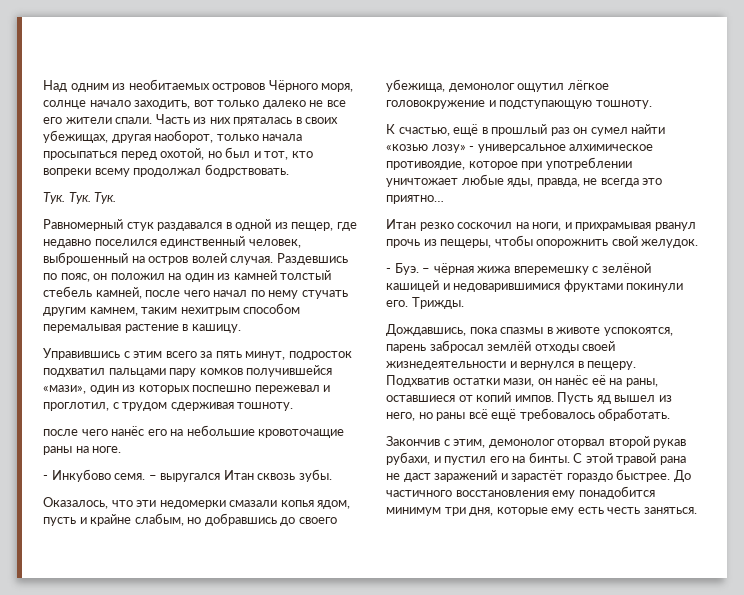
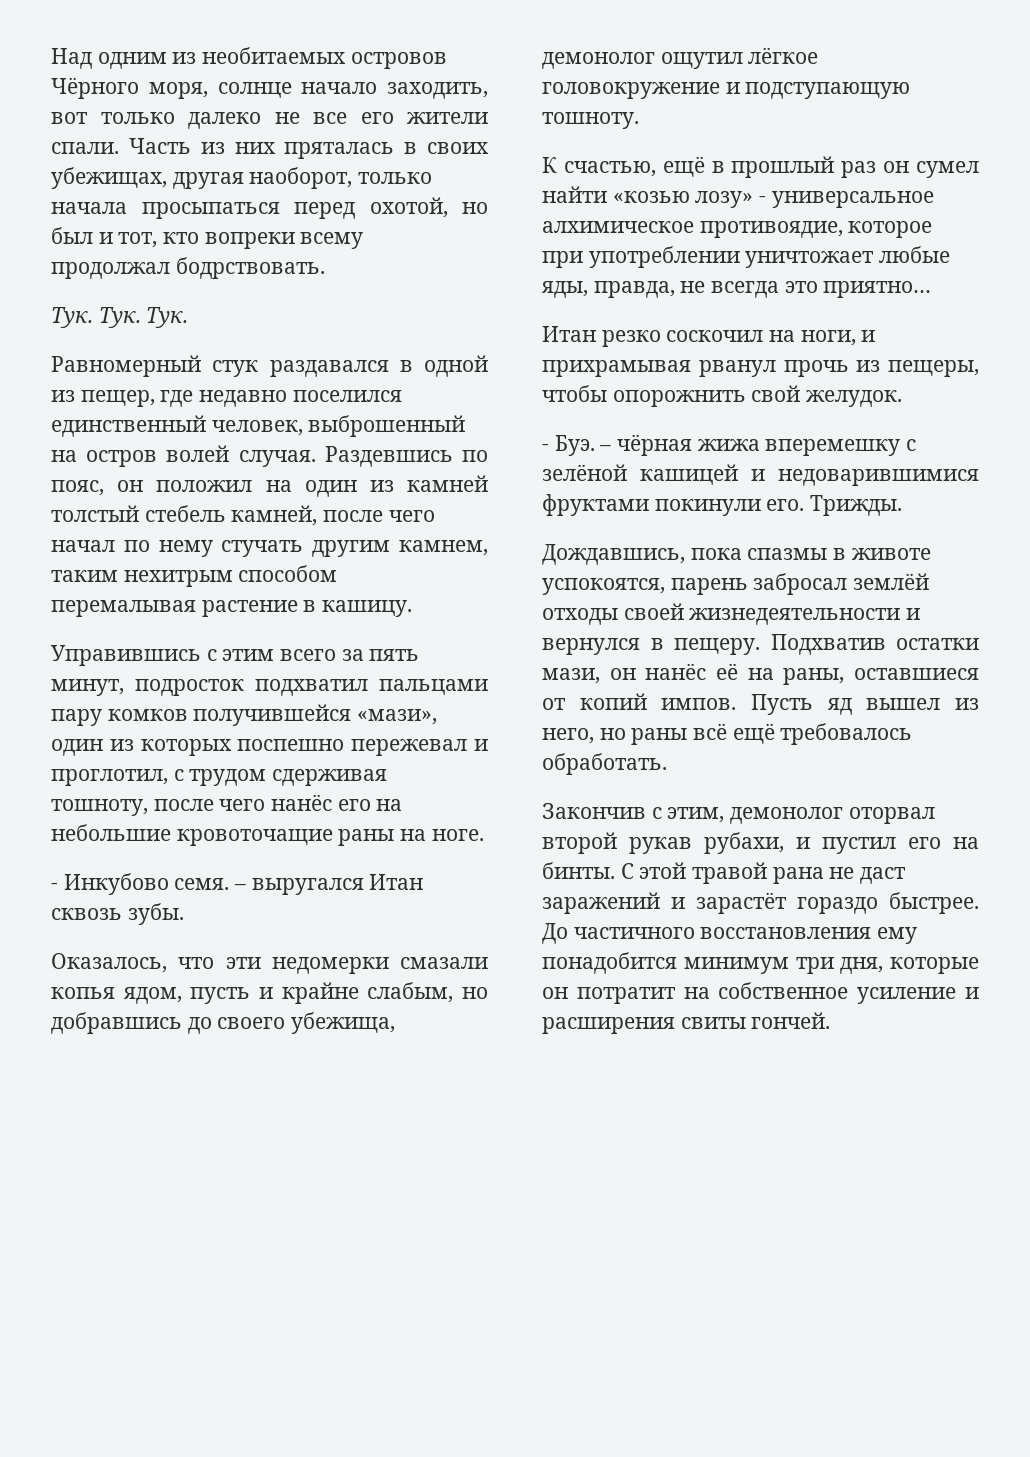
- Управившись с этим всего за пять минут, подросток подхватил пальцами пару комков получившейся «мази», один из которых поспешно пережевал и проглотил, с трудом сдерживая тошноту.
- после чего нанёс его на небольшие кровоточащие раны на ноге.
+ Управившись с этим всего за пять минут, подросток подхватил пальцами пару комков получившейся «мази», один из которых поспешно пережевал и проглотил, с трудом сдерживая тошноту, после чего нанёс его на небольшие кровоточащие раны на ноге.
- До частичного восстановления ему понадобится минимум три дня, которые ему есть честь заняться.
+ До частичного восстановления ему понадобится минимум три дня, которые он потратит на собственное усиление и расширения свиты гончей.

